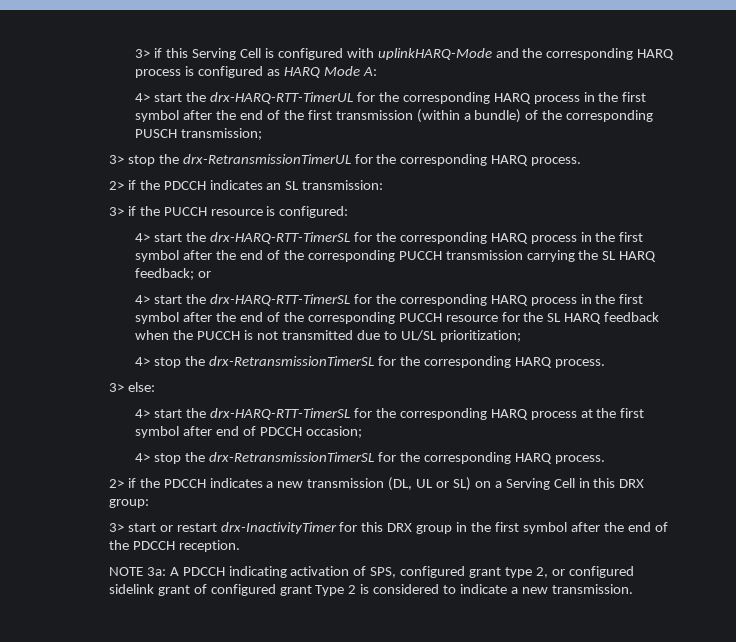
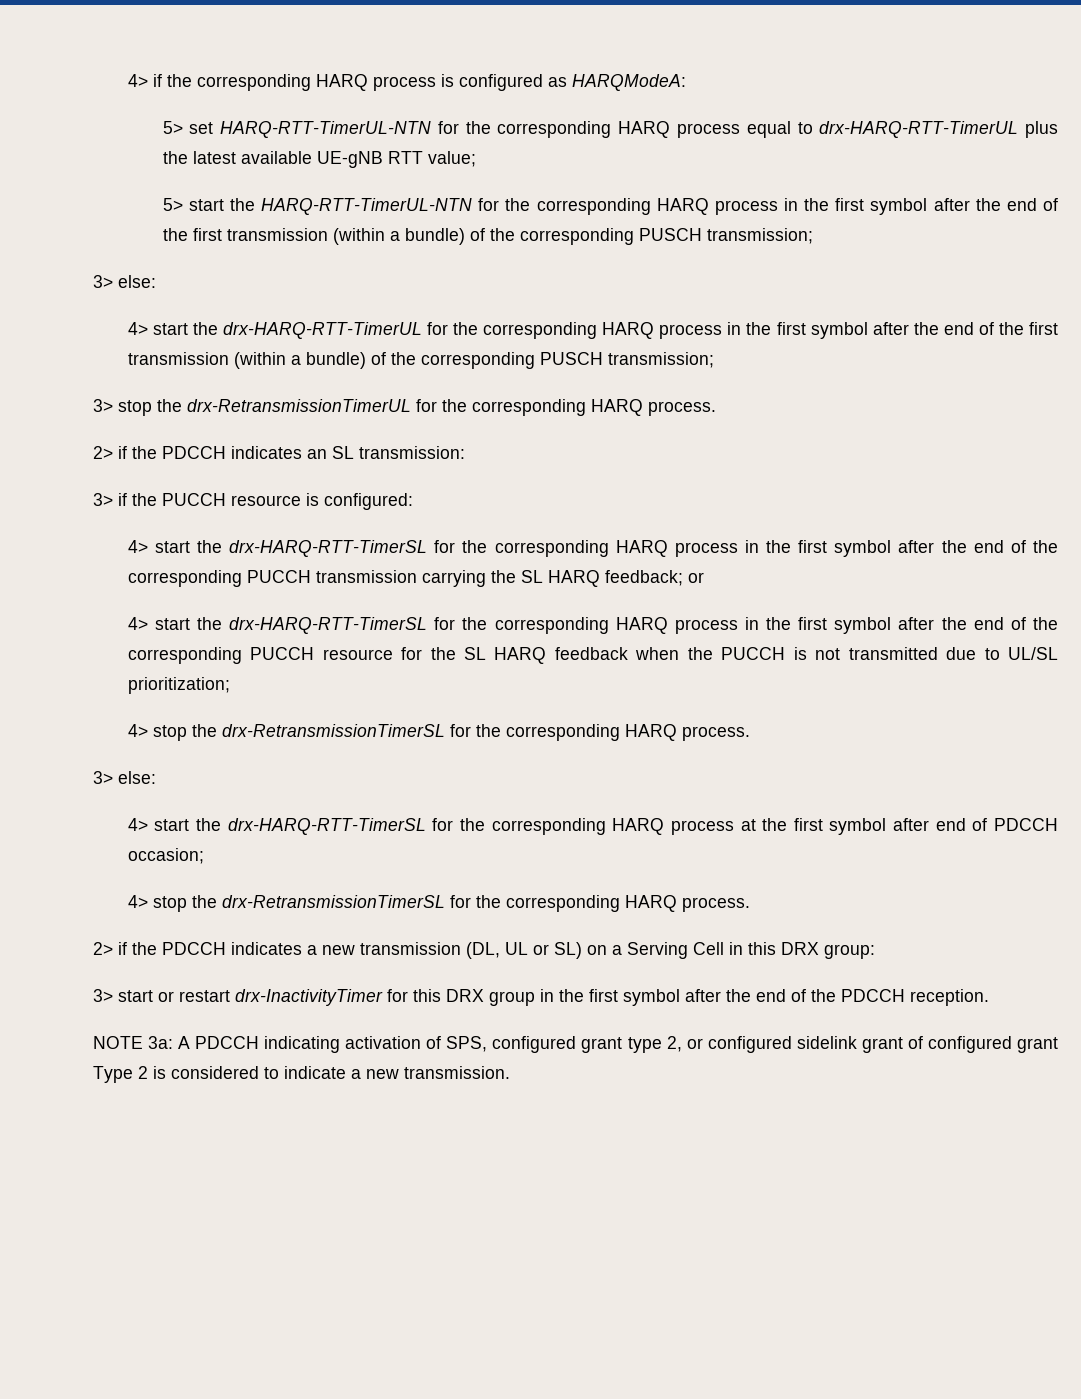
- 3> if this Serving Cell is configured with uplinkHARQ-Mode and the corresponding HARQ process is configured as HARQ Mode A:
+ 4> if the corresponding HARQ process is configured as HARQModeA:
+ 5> set HARQ-RTT-TimerUL-NTN for the corresponding HARQ process equal to drx-HARQ-RTT-TimerUL plus the latest available UE-gNB RTT value;
+ 5> start the HARQ-RTT-TimerUL-NTN for the corresponding HARQ process in the first symbol after the end of the first transmission (within a bundle) of the corresponding PUSCH transmission;
+ 3> else:

